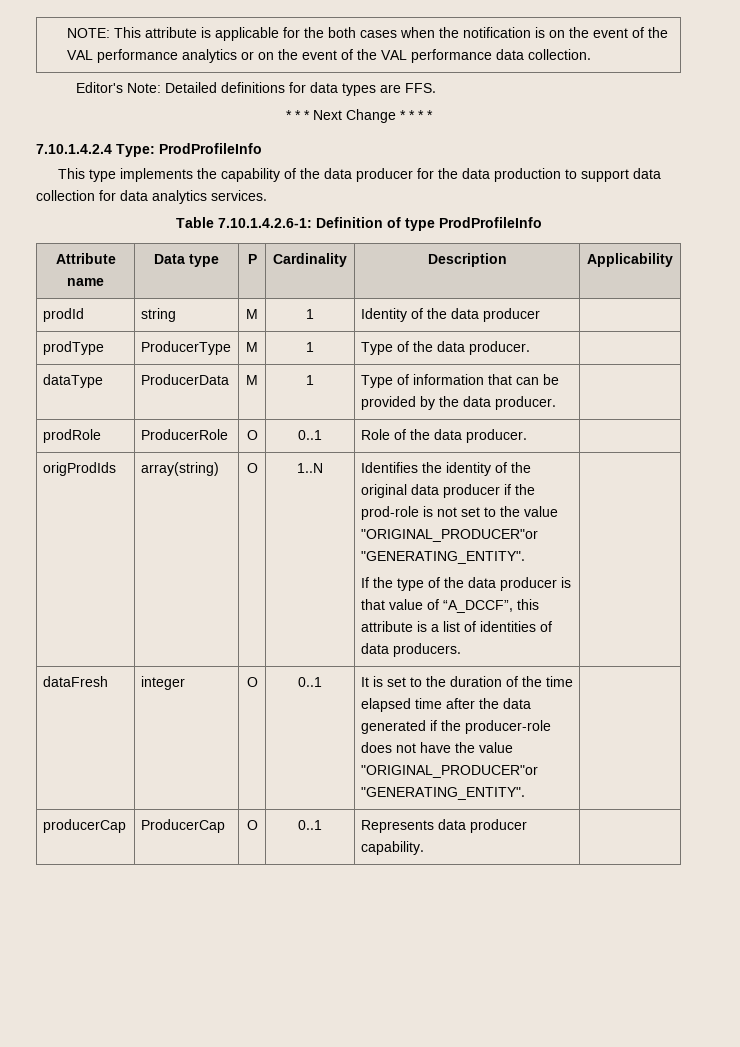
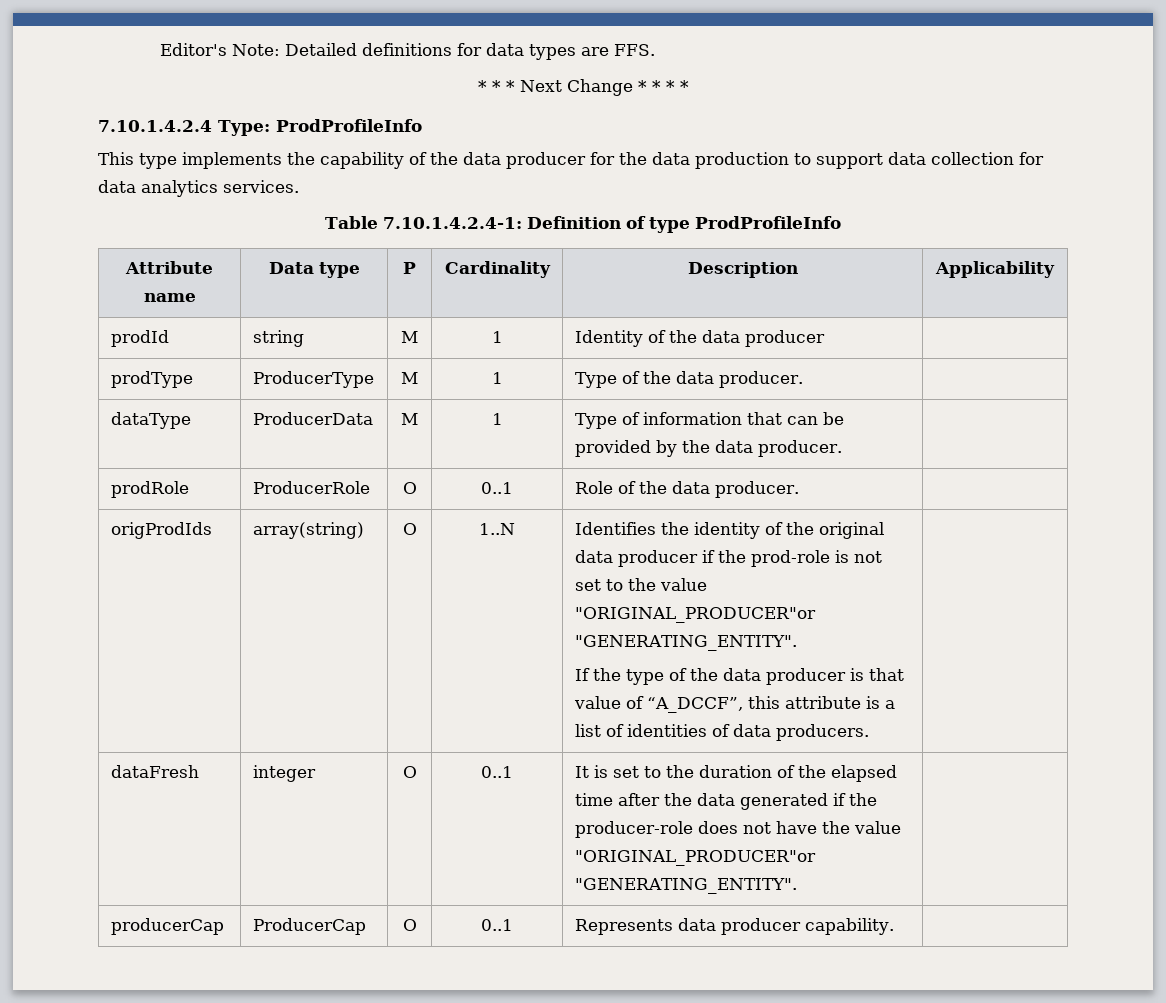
- NOTE: This attribute is applicable for the both cases when the notification is on the event of the VAL performance analytics or on the event of the VAL performance data collection.
- Table 7.10.1.4.2.6-1: Definition of type ProdProfileInfo
+ Table 7.10.1.4.2.4-1: Definition of type ProdProfileInfo
- dataFresh | integer | O | 0..1 | It is set to the duration of the time elapsed time after the data generated if the producer-role does not have the value "ORIGINAL_PRODUCER"or "GENERATING_ENTITY". |
+ dataFresh | integer | O | 0..1 | It is set to the duration of the elapsed time after the data generated if the producer-role does not have the value "ORIGINAL_PRODUCER"or "GENERATING_ENTITY". |

